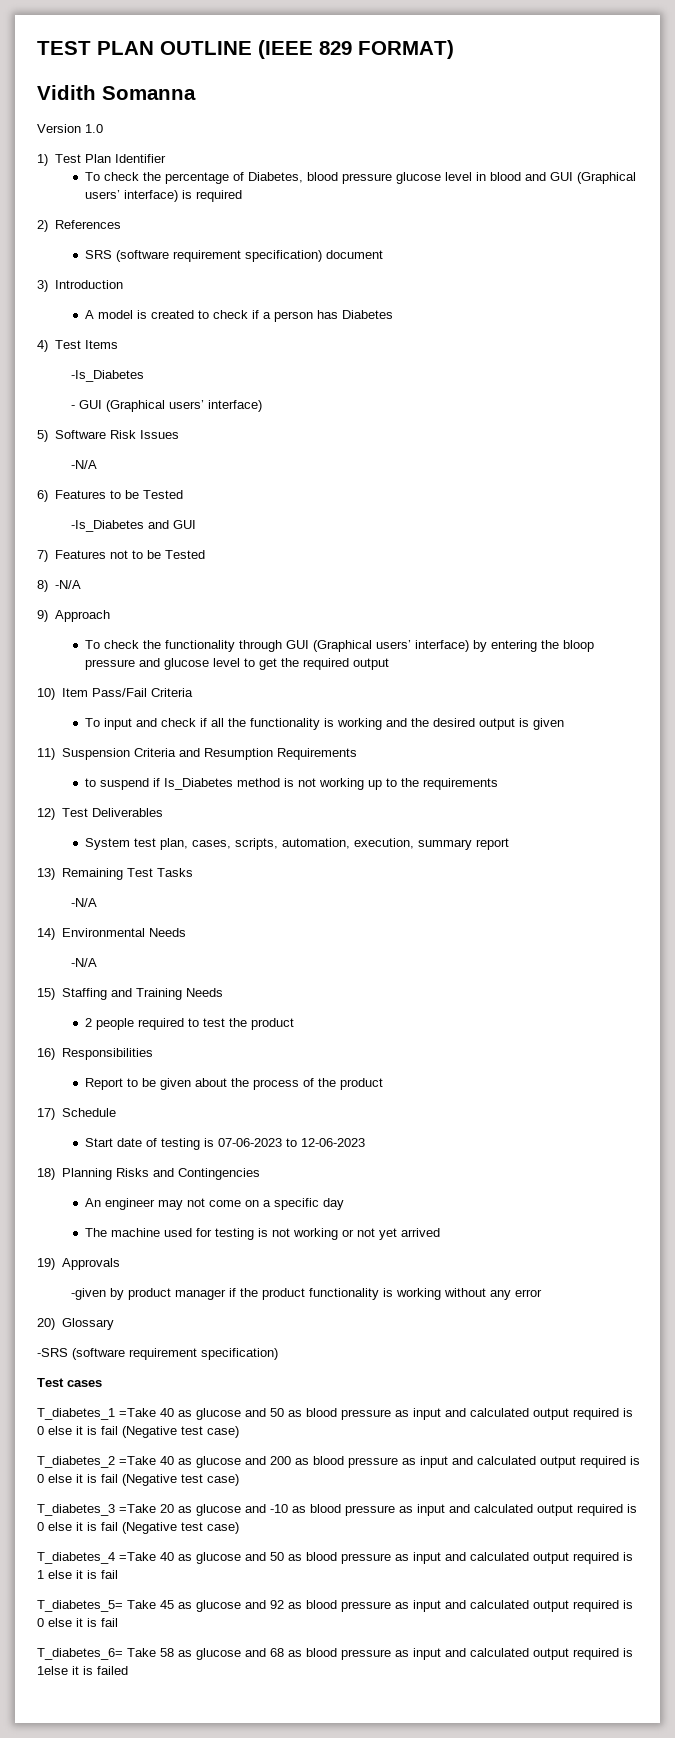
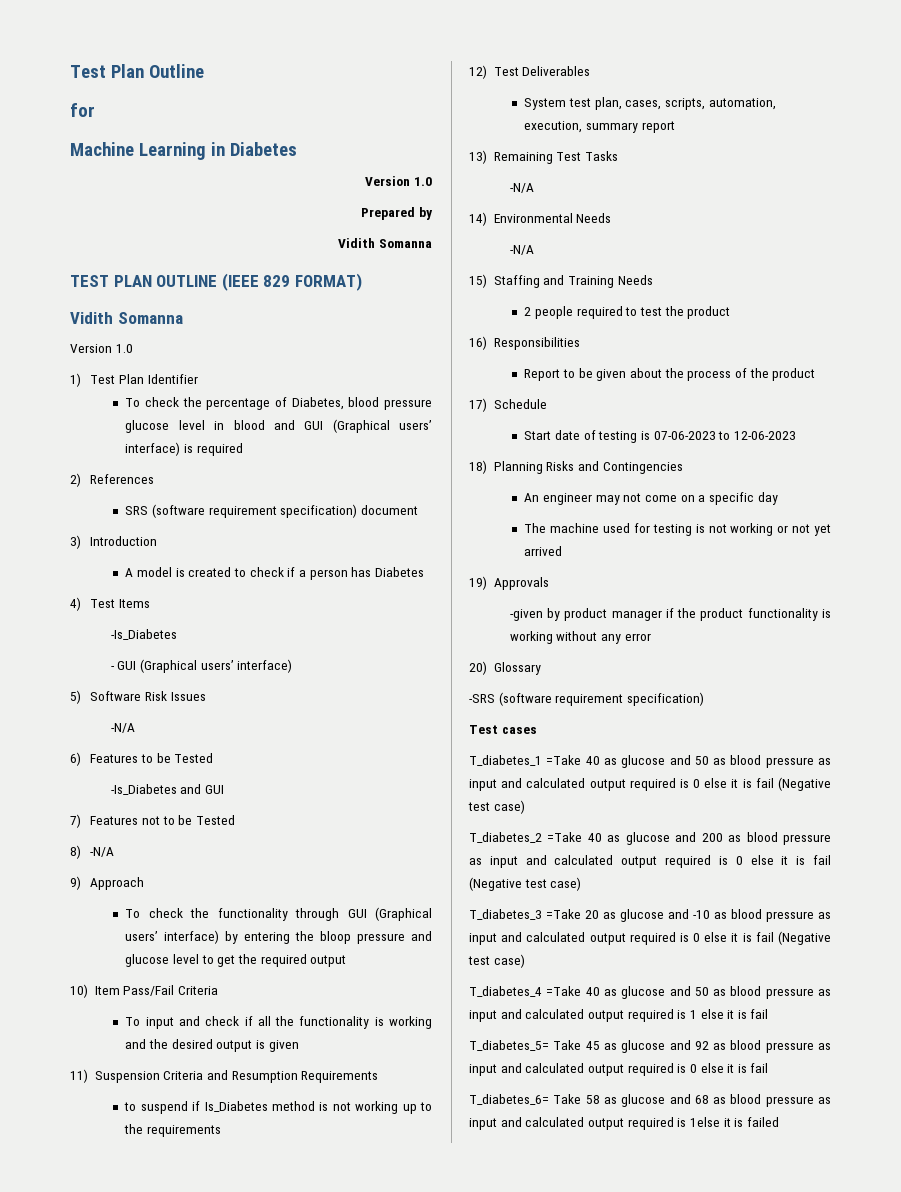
+ Test Plan Outline
+ for
+ Machine Learning in Diabetes
+ Version 1.0
+ Prepared by
+ Vidith Somanna

